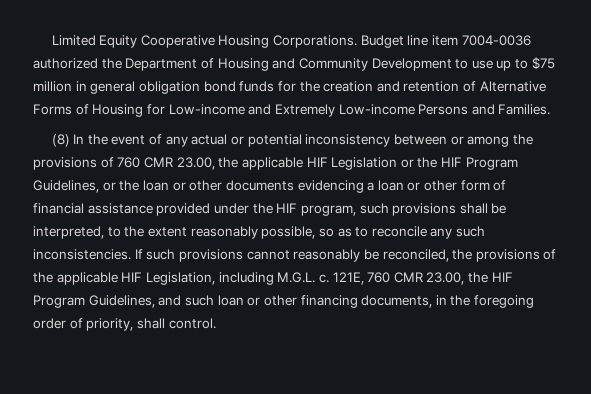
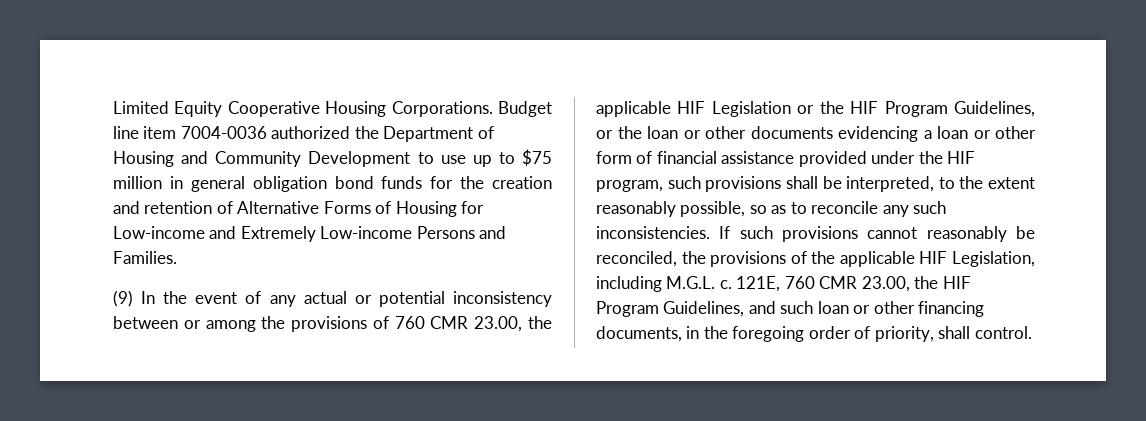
- (8) In the event of any actual or potential inconsistency between or among the provisions of 760 CMR 23.00, the applicable HIF Legislation or the HIF Program Guidelines, or the loan or other documents evidencing a loan or other form of financial assistance provided under the HIF program, such provisions shall be interpreted, to the extent reasonably possible, so as to reconcile any such inconsistencies.
+ (9) In the event of any actual or potential inconsistency between or among the provisions of 760 CMR 23.00, the applicable HIF Legislation or the HIF Program Guidelines, or the loan or other documents evidencing a loan or other form of financial assistance provided under the HIF program, such provisions shall be interpreted, to the extent reasonably possible, so as to reconcile any such inconsistencies.

